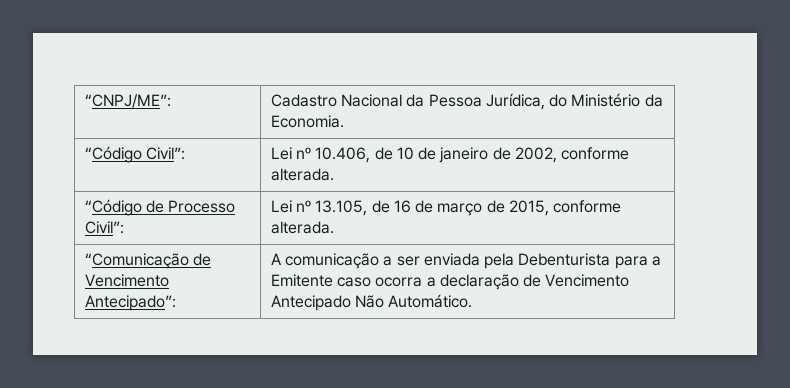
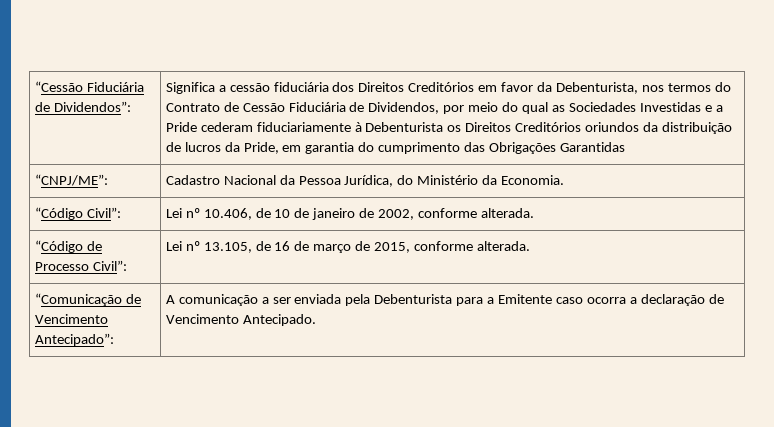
+ “Cessão Fiduciária de Dividendos”: | Significa a cessão fiduciária dos Direitos Creditórios em favor da Debenturista, nos termos do Contrato de Cessão Fiduciária de Dividendos, por meio do qual as Sociedades Investidas e a Pride cederam fiduciariamente à Debenturista os Direitos Creditórios oriundos da distribuição de lucros da Pride, em garantia do cumprimento das Obrigações Garantidas
- “Comunicação de Vencimento Antecipado”: | A comunicação a ser enviada pela Debenturista para a Emitente caso ocorra a declaração de Vencimento Antecipado Não Automático.
+ “Comunicação de Vencimento Antecipado”: | A comunicação a ser enviada pela Debenturista para a Emitente caso ocorra a declaração de Vencimento Antecipado.

